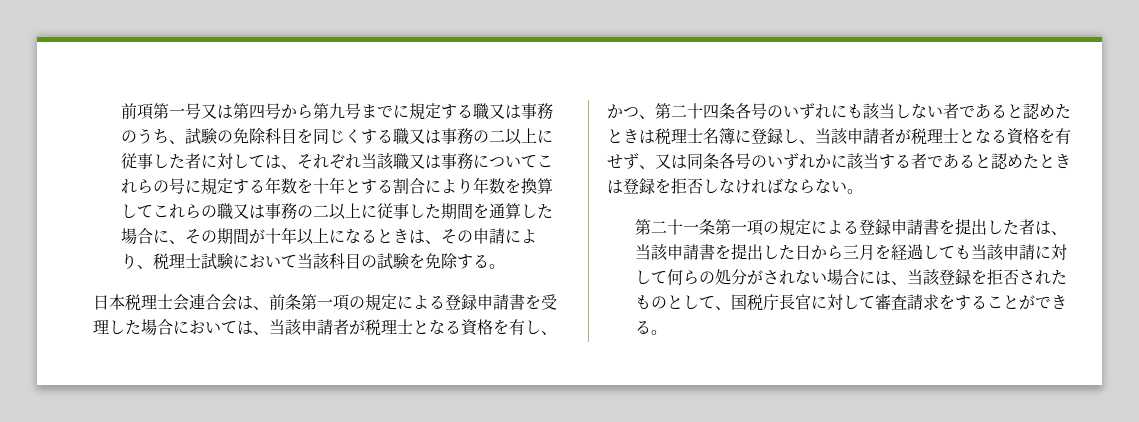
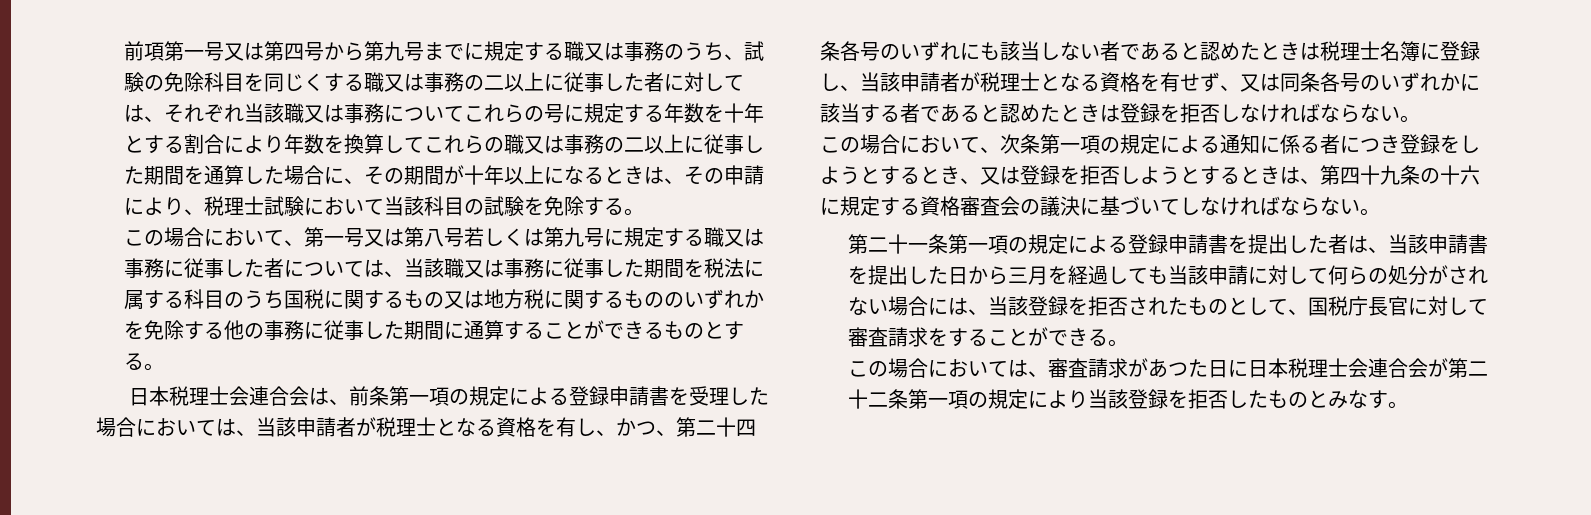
+ この場合において、第一号又は第八号若しくは第九号に規定する職又は事務に従事した者については、当該職又は事務に従事した期間を税法に属する科目のうち国税に関するもの又は地方税に関するもののいずれかを免除する他の事務に従事した期間に通算することができるものとする。
+ この場合において、次条第一項の規定による通知に係る者につき登録をしようとするとき、又は登録を拒否しようとするときは、第四十九条の十六に規定する資格審査会の議決に基づいてしなければならない。
+ この場合においては、審査請求があつた日に日本税理士会連合会が第二十二条第一項の規定により当該登録を拒否したものとみなす。

